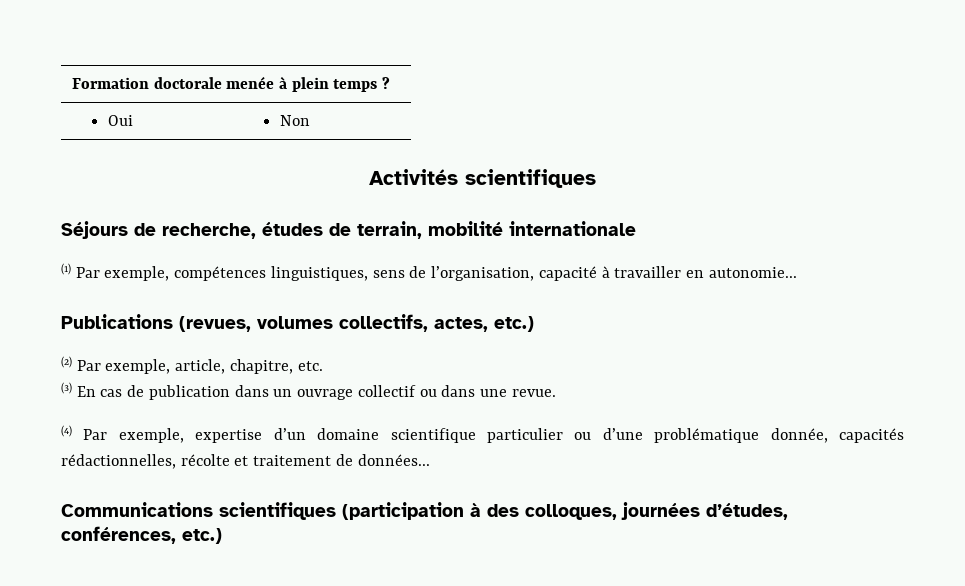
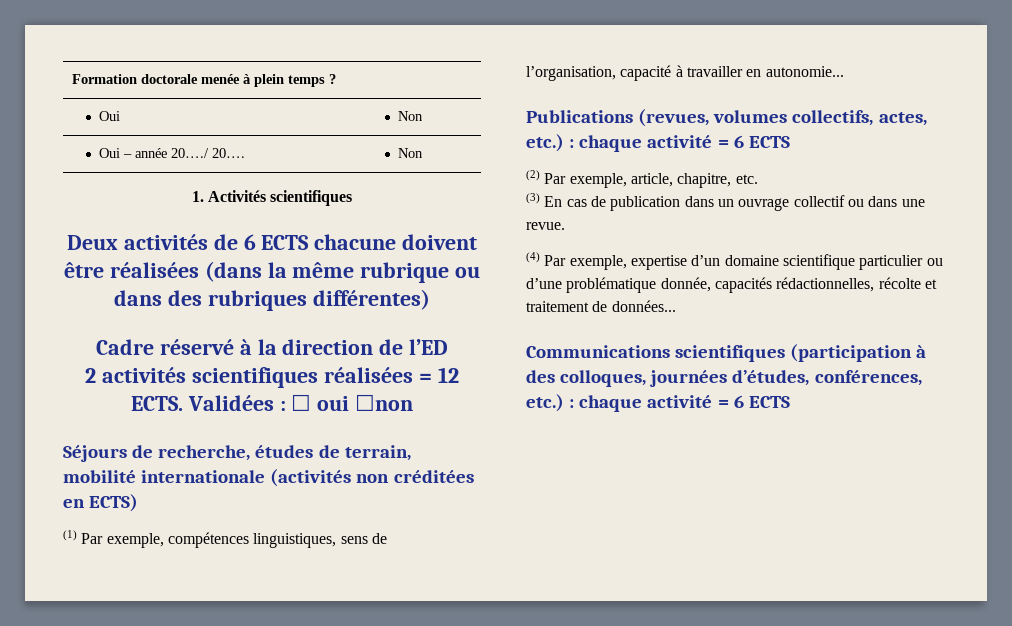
- Activités scientifiques
+ Oui – année 20…./ 20…. | Non
+ 1. Activités scientifiques
+ Deux activités de 6 ECTS chacune doivent être réalisées (dans la même rubrique ou dans des rubriques différentes)
+ Cadre réservé à la direction de l’ED
+ 2 activités scientifiques réalisées = 12 ECTS. Validées : ☐ oui ☐non
- Séjours de recherche, études de terrain, mobilité internationale
+ Séjours de recherche, études de terrain, mobilité internationale (activités non créditées en ECTS)
- Publications (revues, volumes collectifs, actes, etc.)
+ Publications (revues, volumes collectifs, actes, etc.) : chaque activité = 6 ECTS
- Communications scientifiques (participation à des colloques, journées d’études, conférences, etc.)
+ Communications scientifiques (participation à des colloques, journées d’études, conférences, etc.) : chaque activité = 6 ECTS

